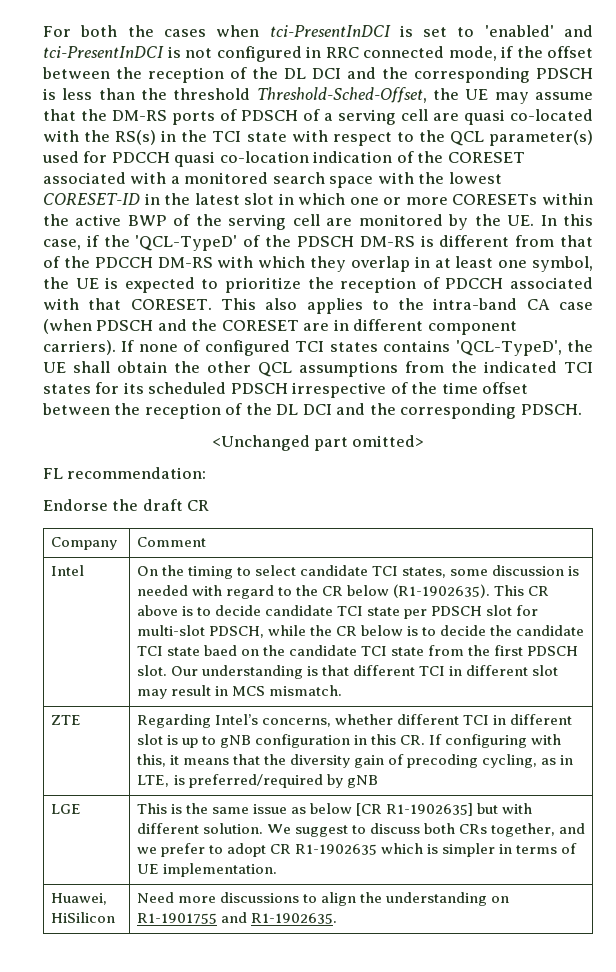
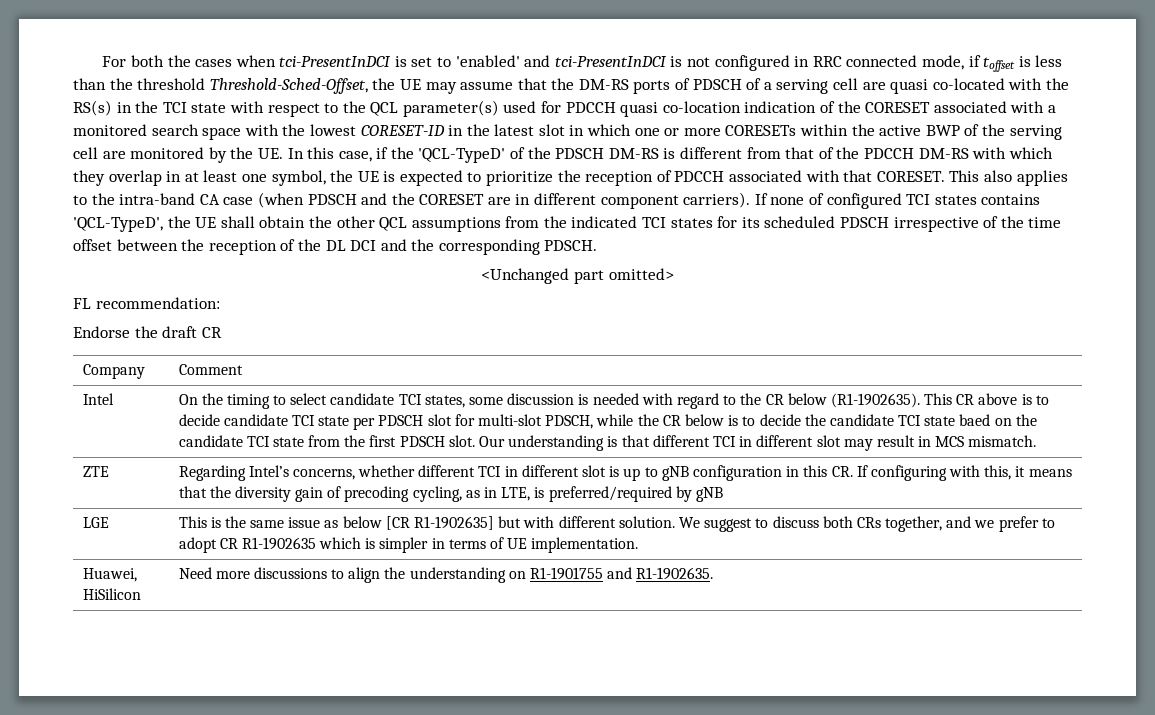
- For both the cases when tci-PresentInDCI is set to 'enabled' and tci-PresentInDCI is not configured in RRC connected mode, if the offset between the reception of the DL DCI and the corresponding PDSCH is less than the threshold Threshold-Sched-Offset, the UE may assume that the DM-RS ports of PDSCH of a serving cell are quasi co-located with the RS(s) in the TCI state with respect to the QCL parameter(s) used for PDCCH quasi co-location indication of the CORESET associated with a monitored search space with the lowest CORESET-ID in the latest slot in which one or more CORESETs within the active BWP of the serving cell are monitored by the UE. In this case, if the 'QCL-TypeD' of the PDSCH DM-RS is different from that of the PDCCH DM-RS with which they overlap in at least one symbol, the UE is expected to prioritize the reception of PDCCH associated with that CORESET.
+ For both the cases when tci-PresentInDCI is set to 'enabled' and tci-PresentInDCI is not configured in RRC connected mode, if toffset is less than the threshold Threshold-Sched-Offset, the UE may assume that the DM-RS ports of PDSCH of a serving cell are quasi co-located with the RS(s) in the TCI state with respect to the QCL parameter(s) used for PDCCH quasi co-location indication of the CORESET associated with a monitored search space with the lowest CORESET-ID in the latest slot in which one or more CORESETs within the active BWP of the serving cell are monitored by the UE. In this case, if the 'QCL-TypeD' of the PDSCH DM-RS is different from that of the PDCCH DM-RS with which they overlap in at least one symbol, the UE is expected to prioritize the reception of PDCCH associated with that CORESET.

